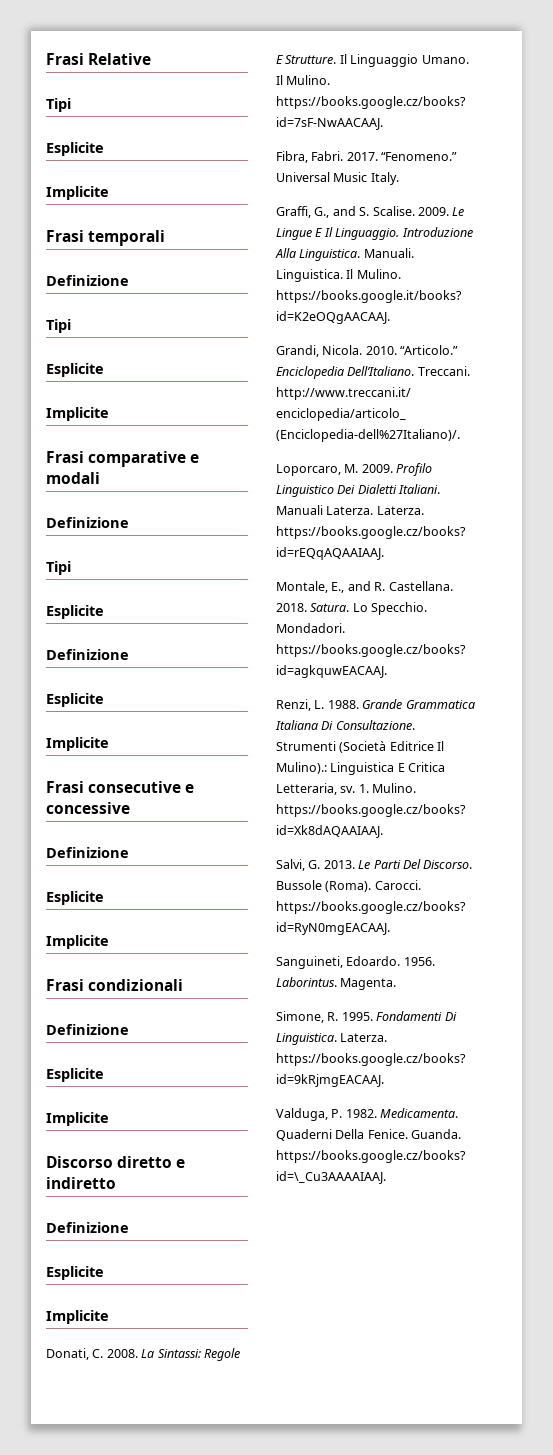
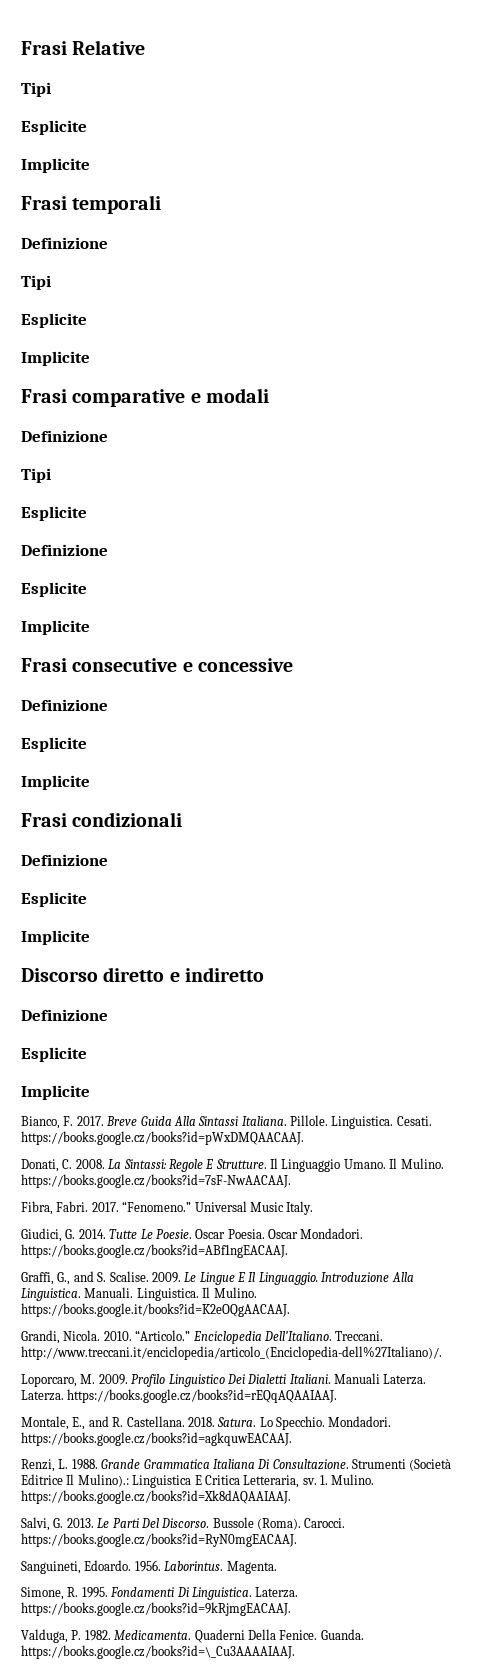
+ Bianco, F. 2017. Breve Guida Alla Sintassi Italiana. Pillole. Linguistica. Cesati. https://books.google.cz/books?id=pWxDMQAACAAJ.
+ Giudici, G. 2014. Tutte Le Poesie. Oscar Poesia. Oscar Mondadori. https://books.google.cz/books?id=ABf1ngEACAAJ.

